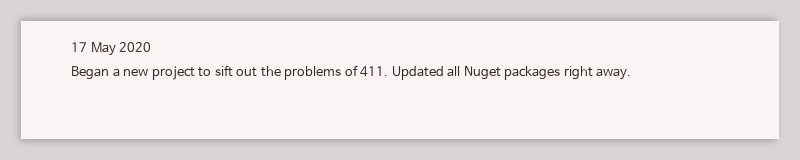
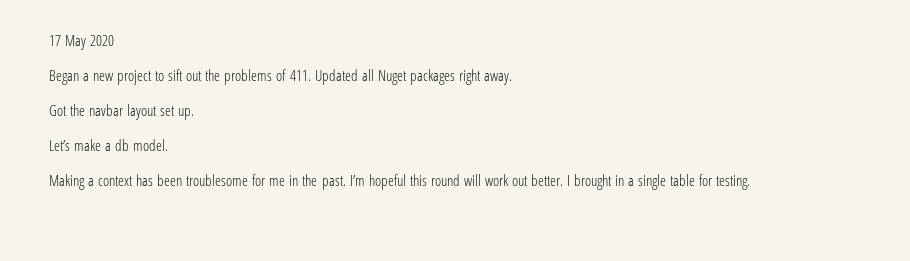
+ Got the navbar layout set up.
+ Let’s make a db model.
+ Making a context has been troublesome for me in the past. I’m hopeful this round will work out better. I brought in a single table for testing.

